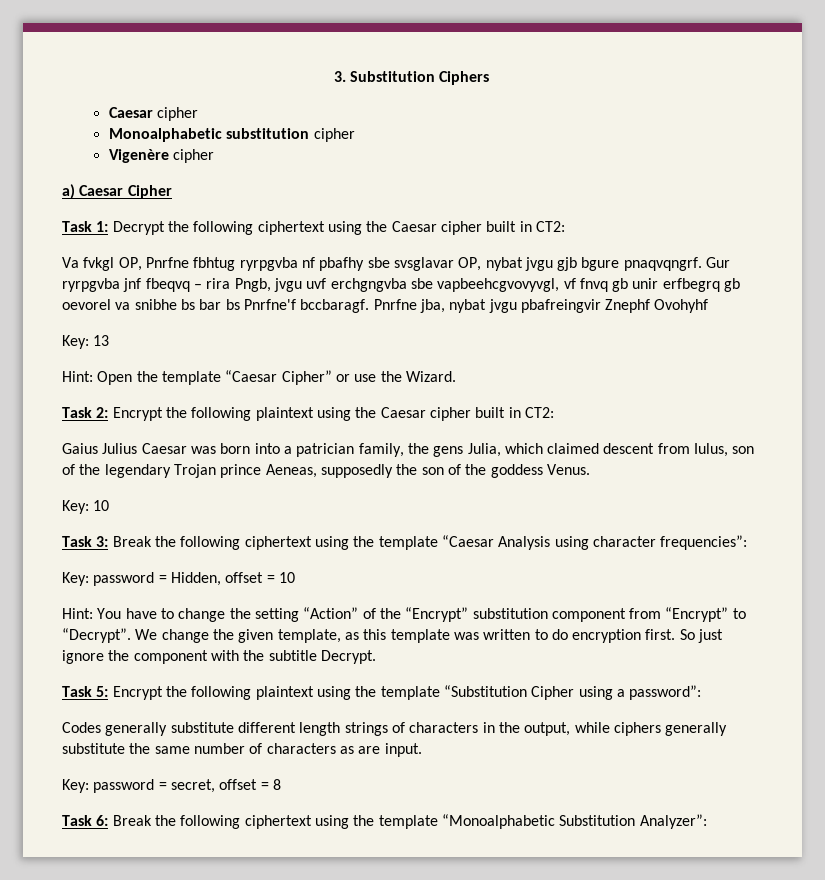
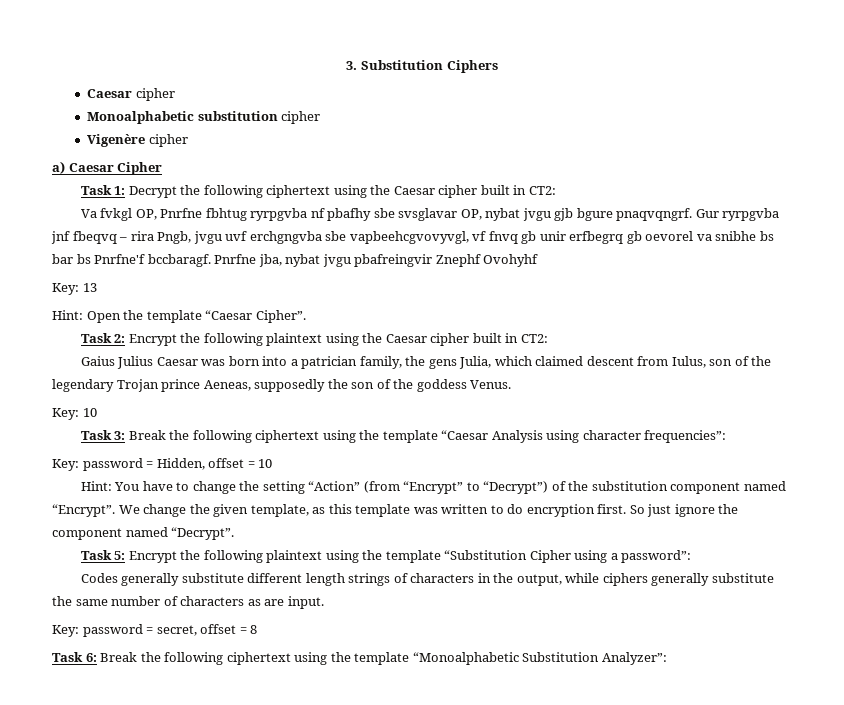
- Hint: Open the template “Caesar Cipher” or use the Wizard.
+ Hint: Open the template “Caesar Cipher”.
- Hint: You have to change the setting “Action” of the “Encrypt” substitution component from “Encrypt” to “Decrypt”.
+ Hint: You have to change the setting “Action” (from “Encrypt” to “Decrypt”) of the substitution component named “Encrypt”.
- So just ignore the component with the subtitle Decrypt.
+ So just ignore the component named “Decrypt”.

